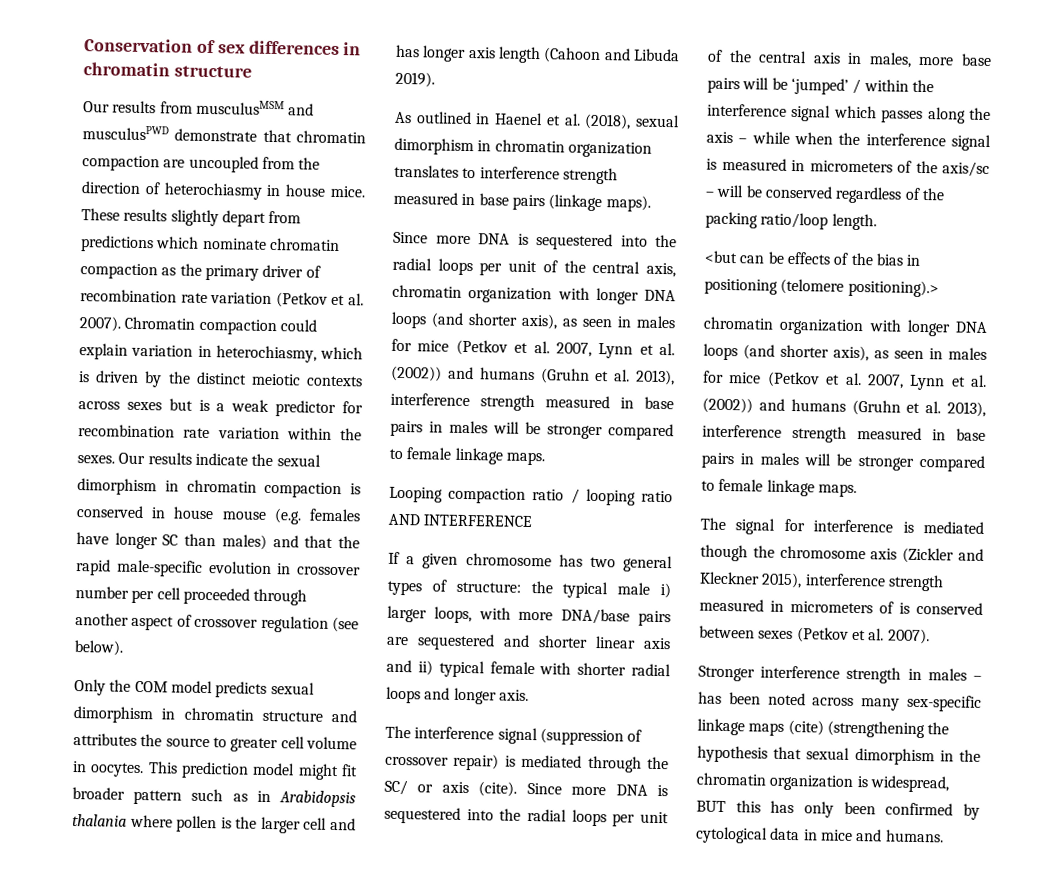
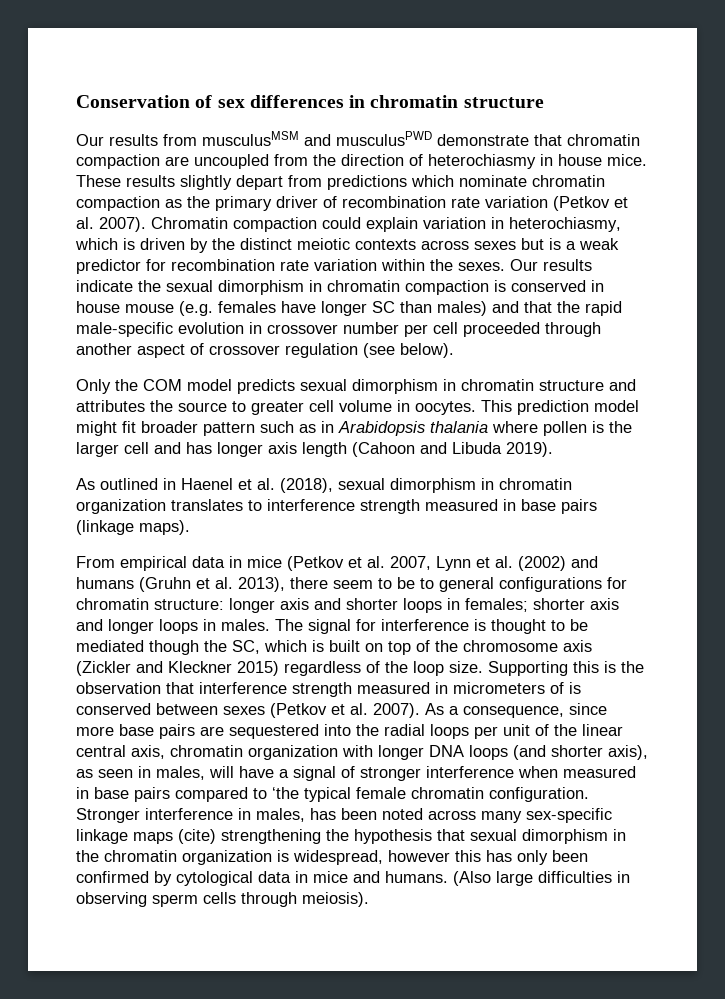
- Since more DNA is sequestered into the radial loops per unit of the central axis, chromatin organization with longer DNA loops (and shorter axis), as seen in males for mice (Petkov et al. 2007, Lynn et al. (2002)) and humans (Gruhn et al. 2013), interference strength measured in base pairs in males will be stronger compared to female linkage maps.
- Looping compaction ratio / looping ratio AND INTERFERENCE
- If a given chromosome has two general types of structure: the typical male i) larger loops, with more DNA/base pairs are sequestered and shorter linear axis and ii) typical female with shorter radial loops and longer axis.
- The interference signal (suppression of crossover repair) is mediated through the SC/ or axis (cite). Since more DNA is sequestered into the radial loops per unit of the central axis in males, more base pairs will be ‘jumped’ / within the interference signal which passes along the axis – while when the interference signal is measured in micrometers of the axis/sc – will be conserved regardless of the packing ratio/loop length.
- <but can be effects of the bias in positioning (telomere positioning).>
- chromatin organization with longer DNA loops (and shorter axis), as seen in males for mice (Petkov et al. 2007, Lynn et al. (2002)) and humans (Gruhn et al. 2013), interference strength measured in base pairs in males will be stronger compared to female linkage maps.
- The signal for interference is mediated though the chromosome axis (Zickler and Kleckner 2015), interference strength measured in micrometers of is conserved between sexes (Petkov et al. 2007).
- Stronger interference strength in males – has been noted across many sex-specific linkage maps (cite) (strengthening the hypothesis that sexual dimorphism in the chromatin organization is widespread, BUT this has only been confirmed by cytological data in mice and humans.
+ From empirical data in mice (Petkov et al. 2007, Lynn et al. (2002) and humans (Gruhn et al. 2013), there seem to be to general configurations for chromatin structure: longer axis and shorter loops in females; shorter axis and longer loops in males. The signal for interference is thought to be mediated though the SC, which is built on top of the chromosome axis (Zickler and Kleckner 2015) regardless of the loop size. Supporting this is the observation that interference strength measured in micrometers of is conserved between sexes (Petkov et al. 2007). As a consequence, since more base pairs are sequestered into the radial loops per unit of the linear central axis, chromatin organization with longer DNA loops (and shorter axis), as seen in males, will have a signal of stronger interference when measured in base pairs compared to ‘the typical female chromatin configuration. Stronger interference in males, has been noted across many sex-specific linkage maps (cite) strengthening the hypothesis that sexual dimorphism in the chromatin organization is widespread, however this has only been confirmed by cytological data in mice and humans.
+ (Also large difficulties in observing sperm cells through meiosis).

